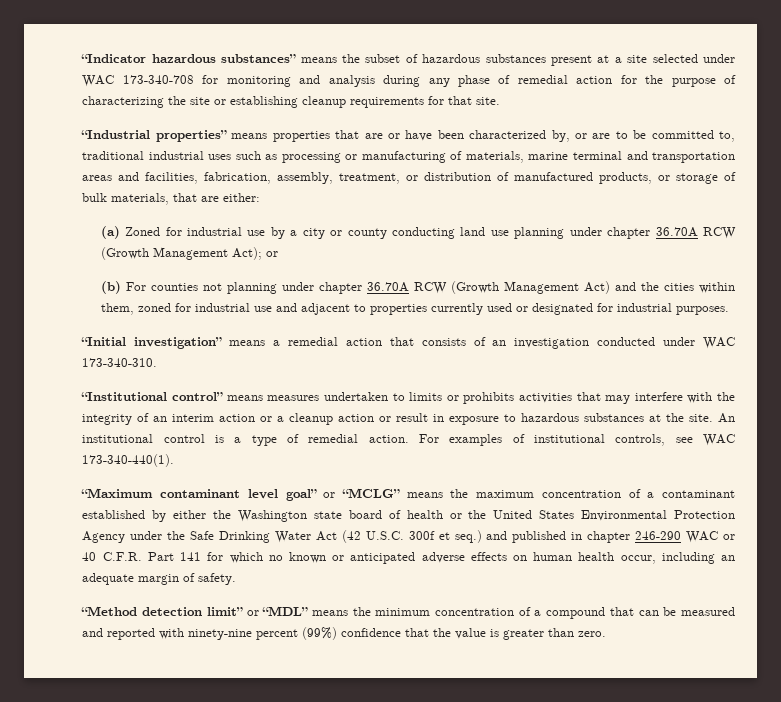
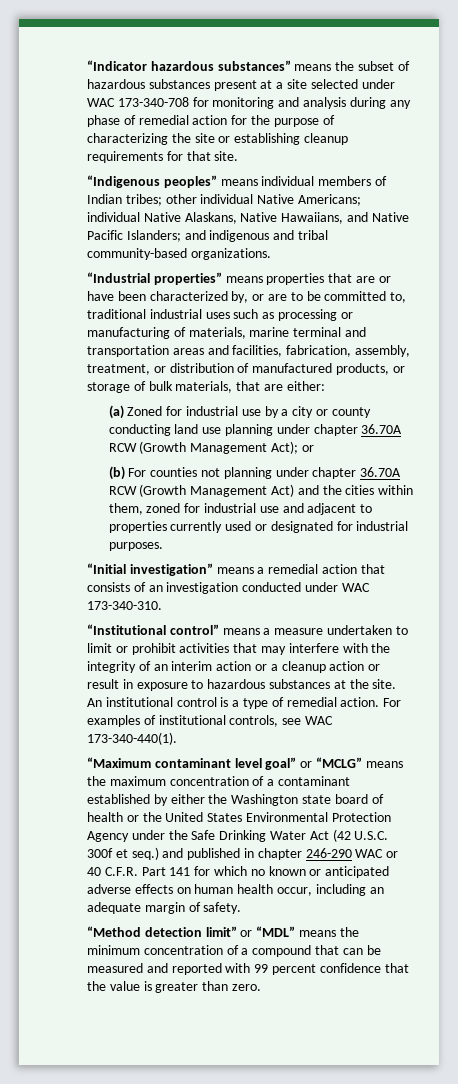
+ “Indigenous peoples” means individual members of Indian tribes; other individual Native Americans; individual Native Alaskans, Native Hawaiians, and Native Pacific Islanders; and indigenous and tribal community-based organizations.
- “Institutional control” means measures undertaken to limits or prohibits activities that may interfere with the integrity of an interim action or a cleanup action or result in exposure to hazardous substances at the site.
+ “Institutional control” means a measure undertaken to limit or prohibit activities that may interfere with the integrity of an interim action or a cleanup action or result in exposure to hazardous substances at the site.
- “Method detection limit” or “MDL” means the minimum concentration of a compound that can be measured and reported with ninety-nine percent (99%) confidence that the value is greater than zero.
+ “Method detection limit” or “MDL” means the minimum concentration of a compound that can be measured and reported with 99 percent confidence that the value is greater than zero.

